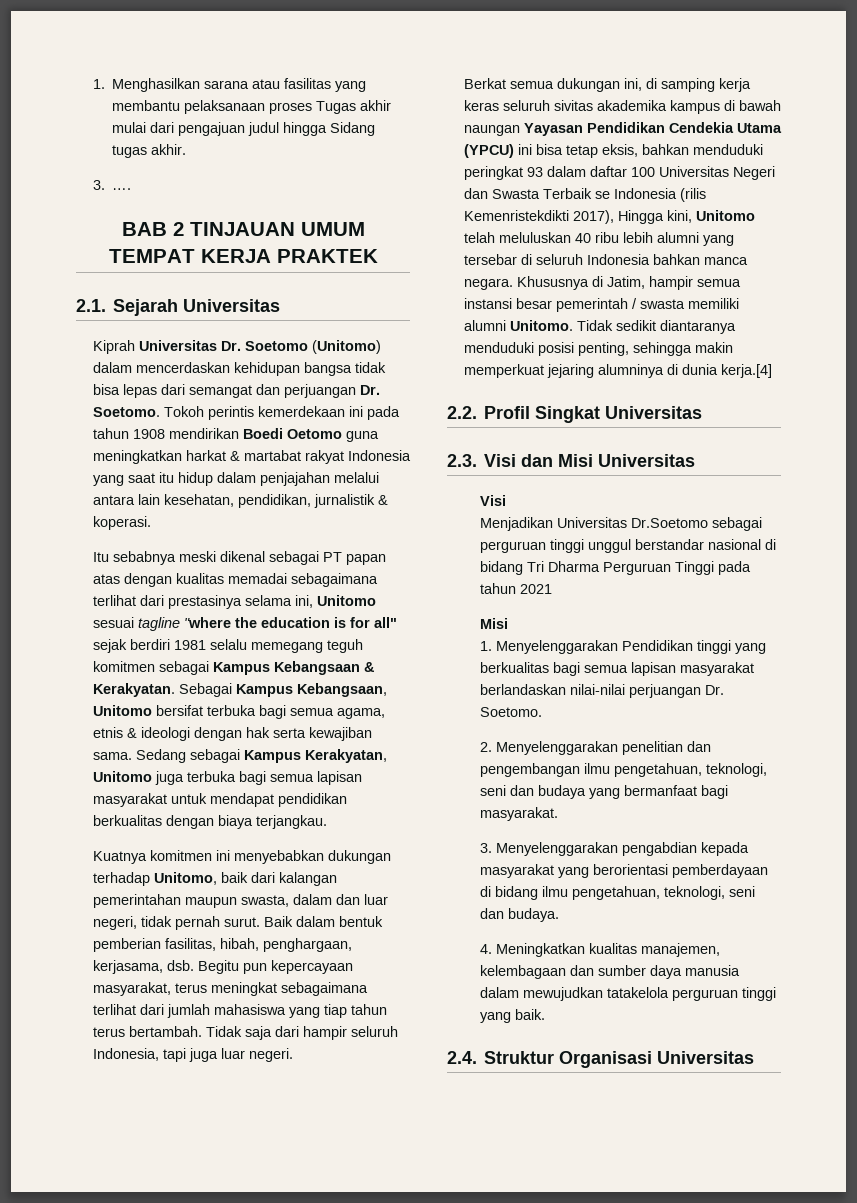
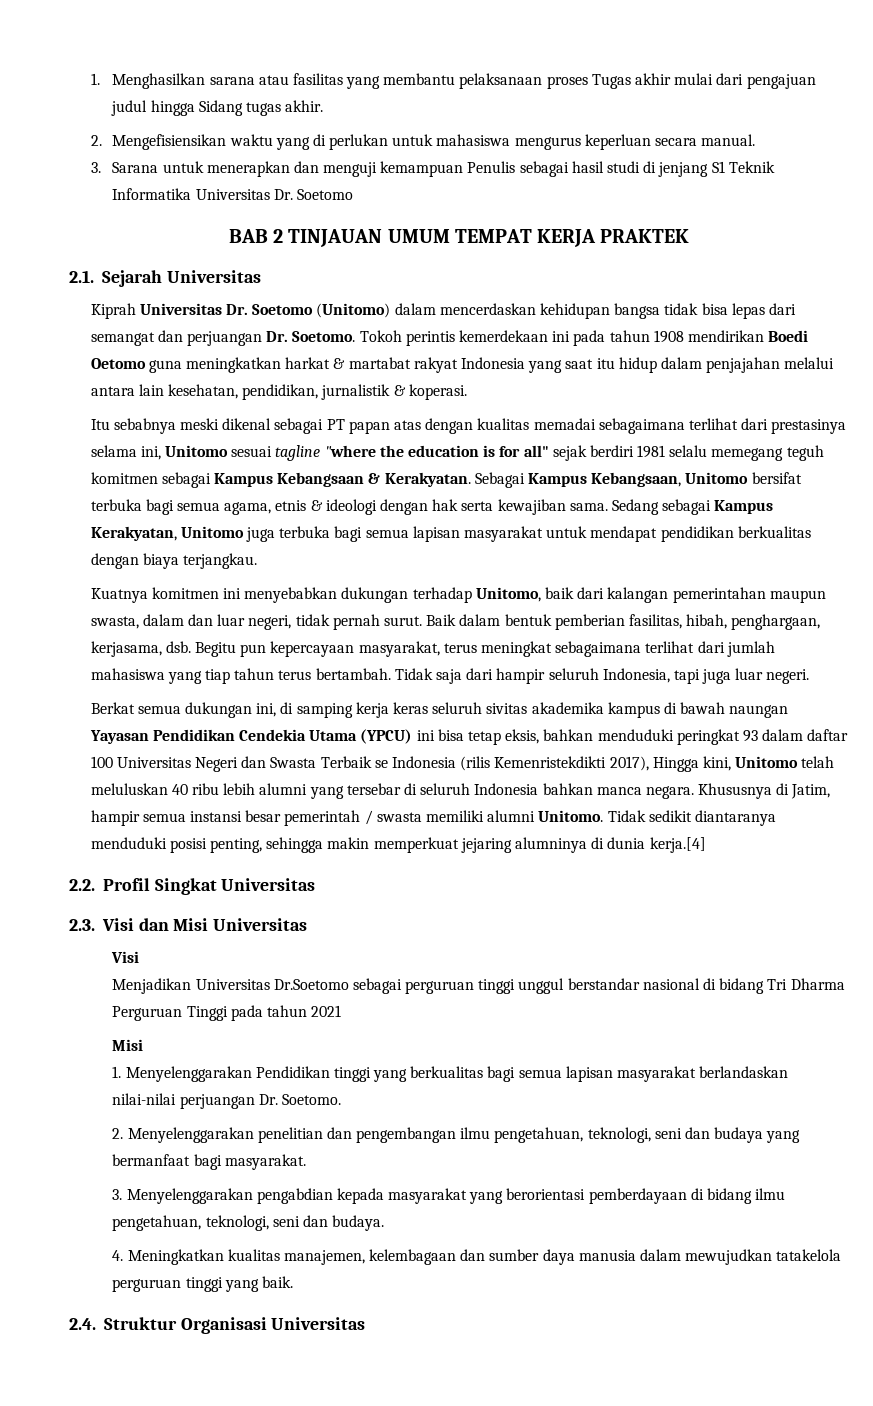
- 3. ….
+ 2. Mengefisiensikan waktu yang di perlukan untuk mahasiswa mengurus keperluan secara manual.
+ 3. Sarana untuk menerapkan dan menguji kemampuan Penulis sebagai hasil studi di jenjang S1 Teknik Informatika Universitas Dr. Soetomo

